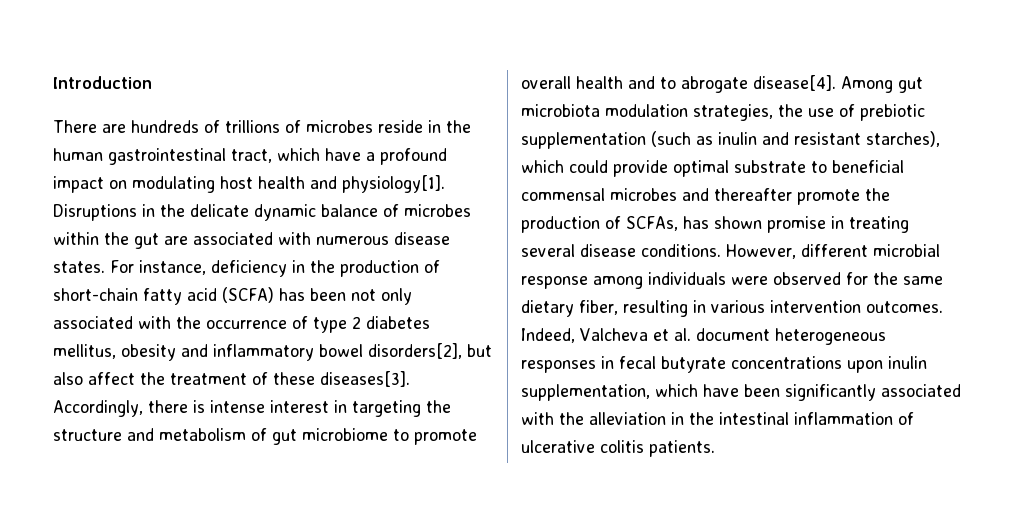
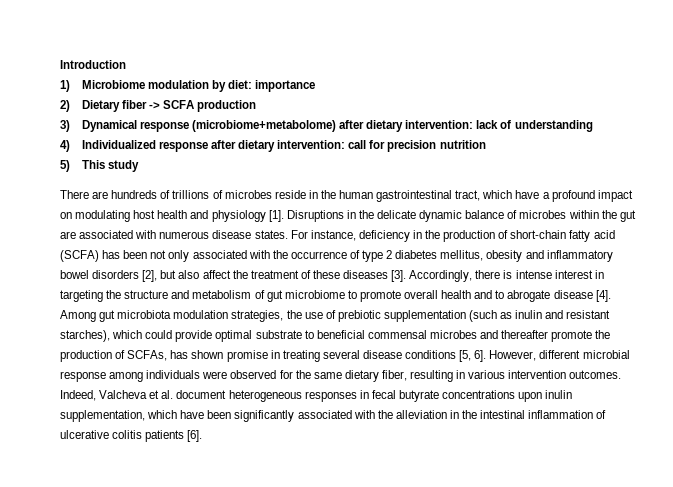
+ 1) Microbiome modulation by diet: importance
+ 2) Dietary fiber -> SCFA production
+ 3) Dynamical response (microbiome+metabolome) after dietary intervention: lack of understanding
+ 4) Individualized response after dietary intervention: call for precision nutrition
+ 5) This study
- There are hundreds of trillions of microbes reside in the human gastrointestinal tract, which have a profound impact on modulating host health and physiology[1].
+ There are hundreds of trillions of microbes reside in the human gastrointestinal tract, which have a profound impact on modulating host health and physiology [1].
- For instance, deficiency in the production of short-chain fatty acid (SCFA) has been not only associated with the occurrence of type 2 diabetes mellitus, obesity and inflammatory bowel disorders[2], but also affect the treatment of these diseases[3].
+ For instance, deficiency in the production of short-chain fatty acid (SCFA) has been not only associated with the occurrence of type 2 diabetes mellitus, obesity and inflammatory bowel disorders [2], but also affect the treatment of these diseases [3].
- Accordingly, there is intense interest in targeting the structure and metabolism of gut microbiome to promote overall health and to abrogate disease[4].
+ Accordingly, there is intense interest in targeting the structure and metabolism of gut microbiome to promote overall health and to abrogate disease [4].
- Among gut microbiota modulation strategies, the use of prebiotic supplementation (such as inulin and resistant starches), which could provide optimal substrate to beneficial commensal microbes and thereafter promote the production of SCFAs, has shown promise in treating several disease conditions.
+ Among gut microbiota modulation strategies, the use of prebiotic supplementation (such as inulin and resistant starches), which could provide optimal substrate to beneficial commensal microbes and thereafter promote the production of SCFAs, has shown promise in treating several disease conditions [5, 6].
- Indeed, Valcheva et al. document heterogeneous responses in fecal butyrate concentrations upon inulin supplementation, which have been significantly associated with the alleviation in the intestinal inflammation of ulcerative colitis patients.
+ Indeed, Valcheva et al. document heterogeneous responses in fecal butyrate concentrations upon inulin supplementation, which have been significantly associated with the alleviation in the intestinal inflammation of ulcerative colitis patients [6].

